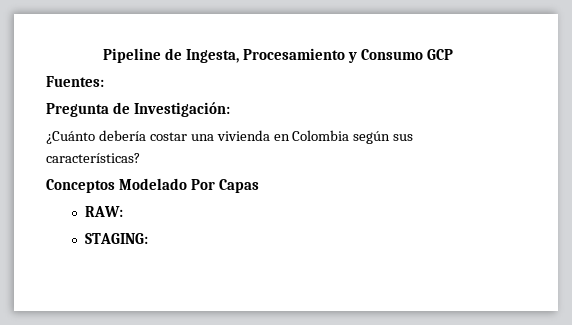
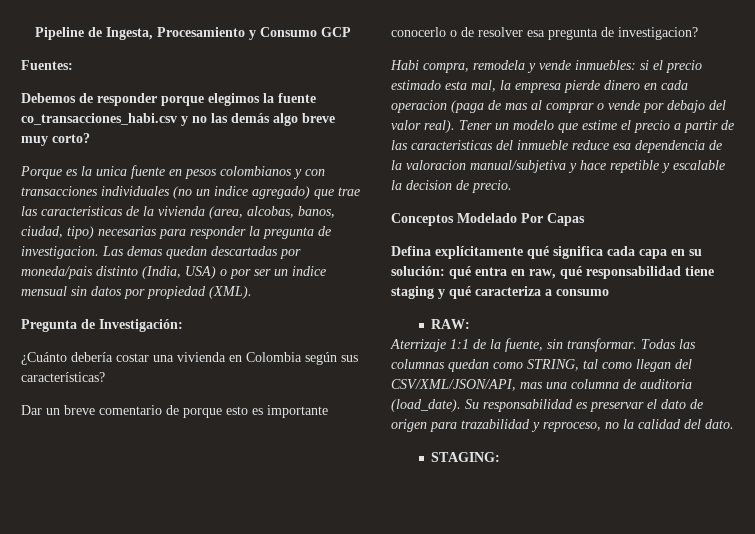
+ Debemos de responder porque elegimos la fuente co_transacciones_habi.csv y no las demás algo breve muy corto?
+ Porque es la unica fuente en pesos colombianos y con transacciones individuales (no un indice agregado) que trae las caracteristicas de la vivienda (area, alcobas, banos, ciudad, tipo) necesarias para responder la pregunta de investigacion. Las demas quedan descartadas por moneda/pais distinto (India, USA) o por ser un indice mensual sin datos por propiedad (XML).
+ Dar un breve comentario de porque esto es importante conocerlo o de resolver esa pregunta de investigacion?
+ Habi compra, remodela y vende inmuebles: si el precio estimado esta mal, la empresa pierde dinero en cada operacion (paga de mas al comprar o vende por debajo del valor real). Tener un modelo que estime el precio a partir de las caracteristicas del inmueble reduce esa dependencia de la valoracion manual/subjetiva y hace repetible y escalable la decision de precio.
  Conceptos Modelado Por Capas
+ Defina explícitamente qué significa cada capa en su solución: qué entra en raw, qué responsabilidad tiene staging y qué caracteriza a consumo
  RAW:
+ Aterrizaje 1:1 de la fuente, sin transformar. Todas las columnas quedan como STRING, tal como llegan del CSV/XML/JSON/API, mas una columna de auditoria (load_date). Su responsabilidad es preservar el dato de origen para trazabilidad y reproceso, no la calidad del dato.

